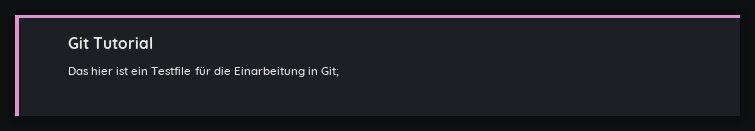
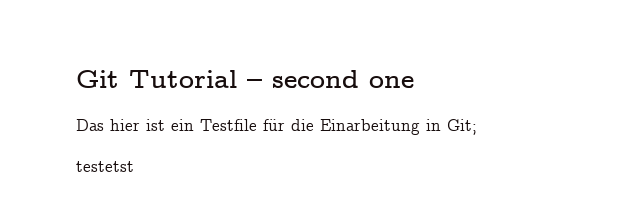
- Git Tutorial
+ Git Tutorial – second one
+ testetst

